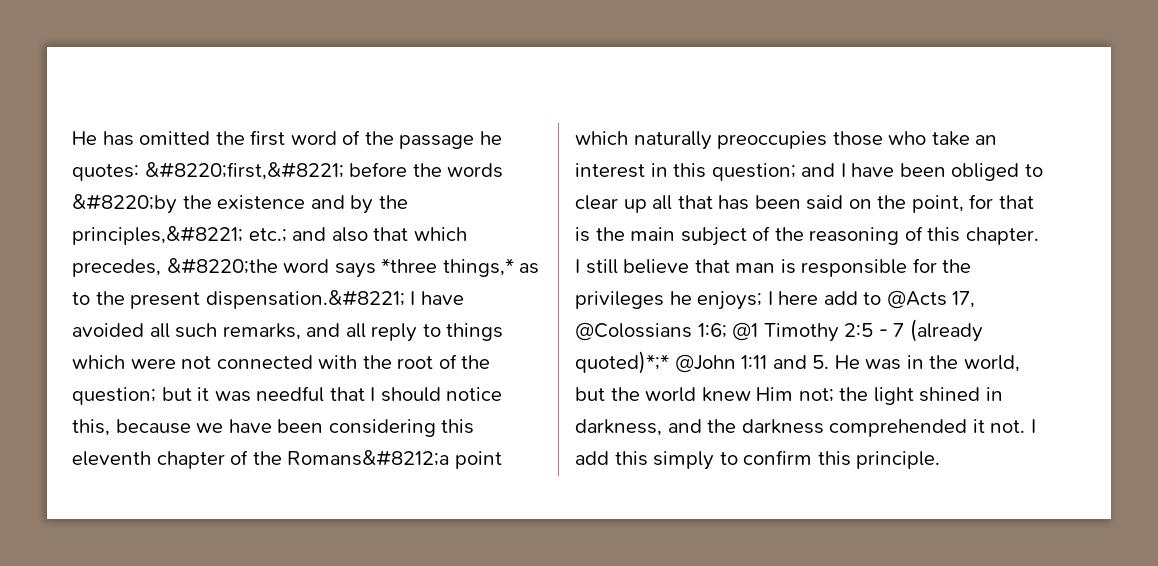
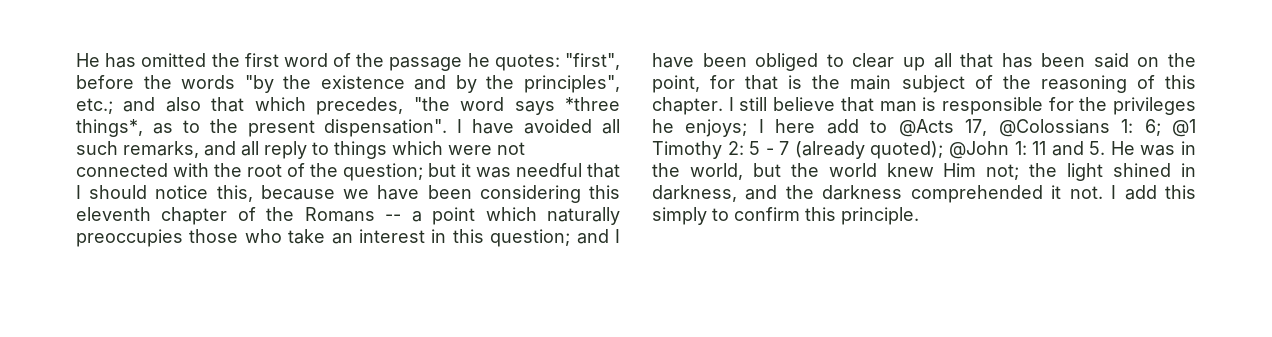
- &#8220;first,&#8221; before the words &#8220;by the existence and by the principles,&#8221; etc.;
+ "first", before the words "by the existence and by the principles", etc.;
- and also that which precedes, &#8220;the word says *three things,* as to the present dispensation.&#8221;
+ and also that which precedes, "the word says *three things*, as to the present dispensation".
- but it was needful that I should notice this, because we have been considering this eleventh chapter of the Romans&#8212;a point which naturally preoccupies those who take an interest in this question;
+ but it was needful that I should notice this, because we have been considering this eleventh chapter of the Romans -- a point which naturally preoccupies those who take an interest in this question;
- I still believe that man is responsible for the privileges he enjoys; I here add to @Acts 17, @Colossians 1:6; @1 Timothy 2:5 - 7 (already quoted)*;* @John 1:11 and 5. He was in the world, but the world knew Him not; the light shined in darkness, and the darkness comprehended it not.
+ I still believe that man is responsible for the privileges he enjoys; I here add to @Acts 17, @Colossians 1: 6; @1 Timothy 2: 5 - 7 (already quoted); @John 1: 11 and 5. He was in the world, but the world knew Him not; the light shined in darkness, and the darkness comprehended it not.

